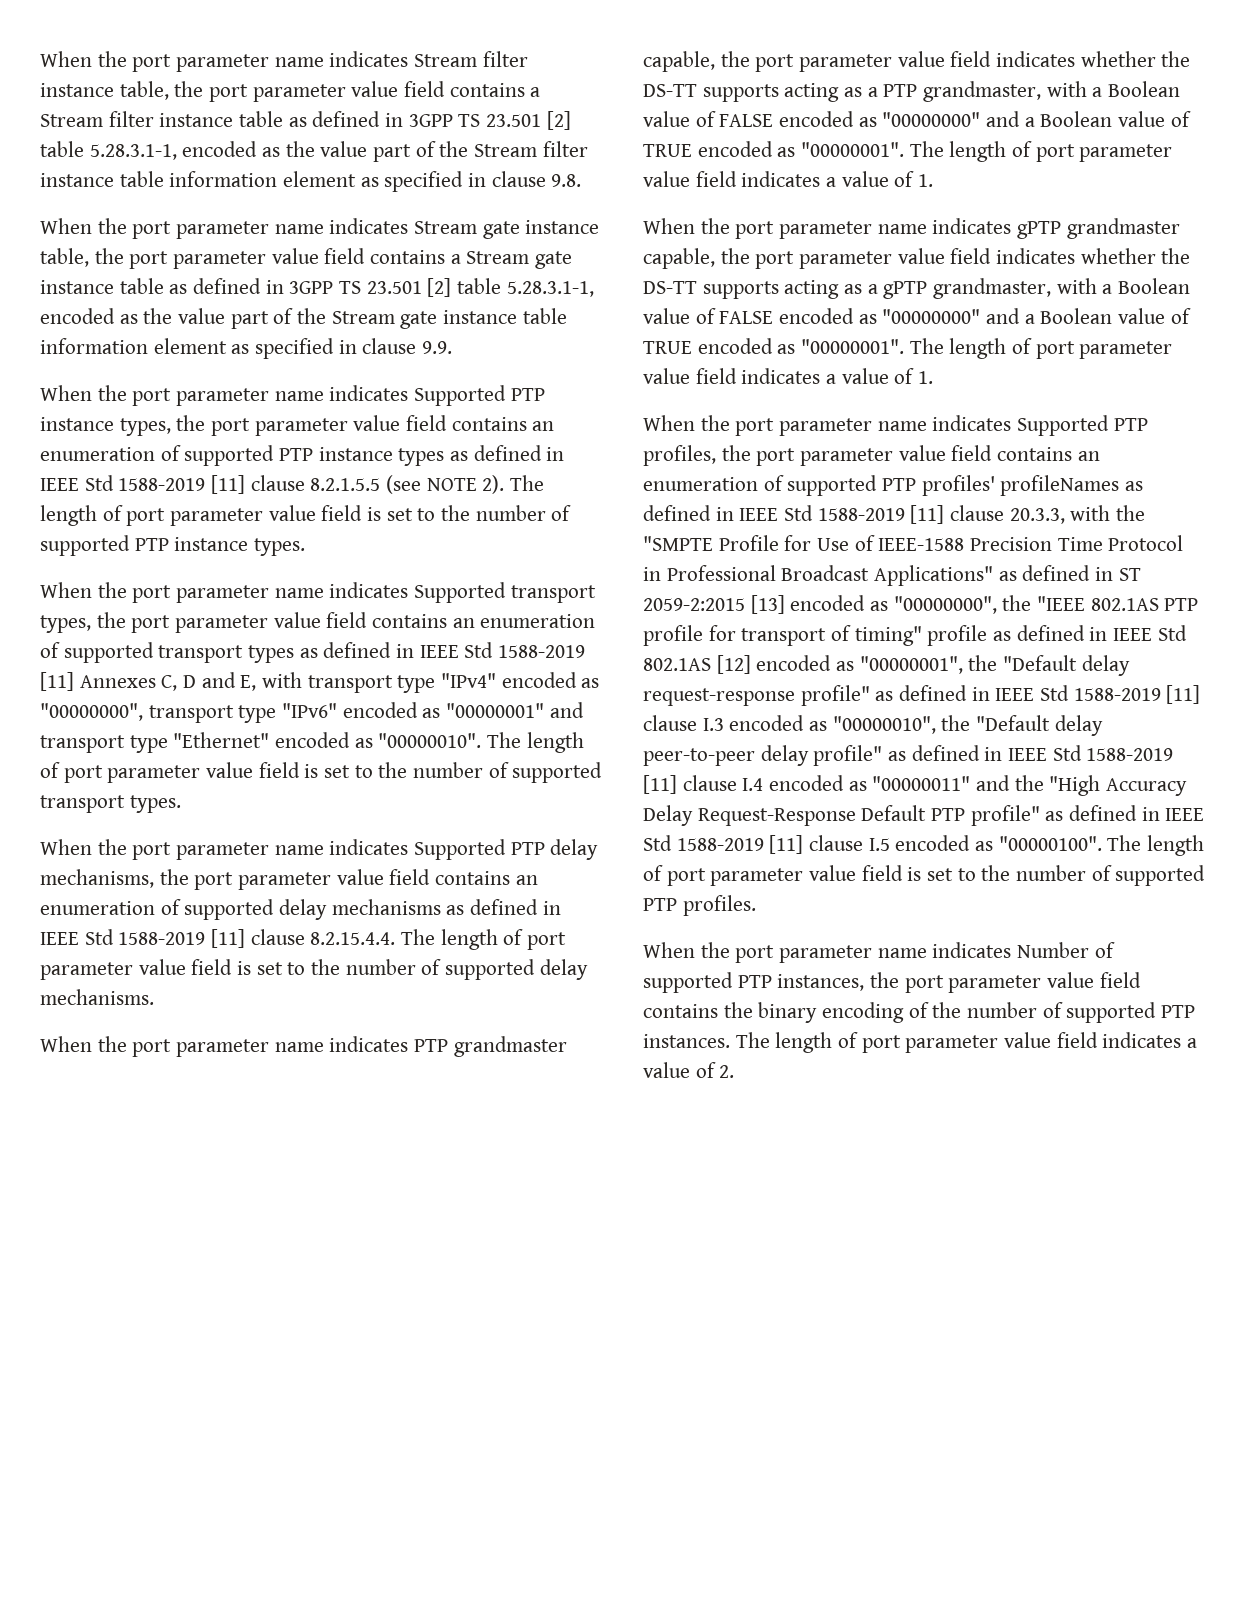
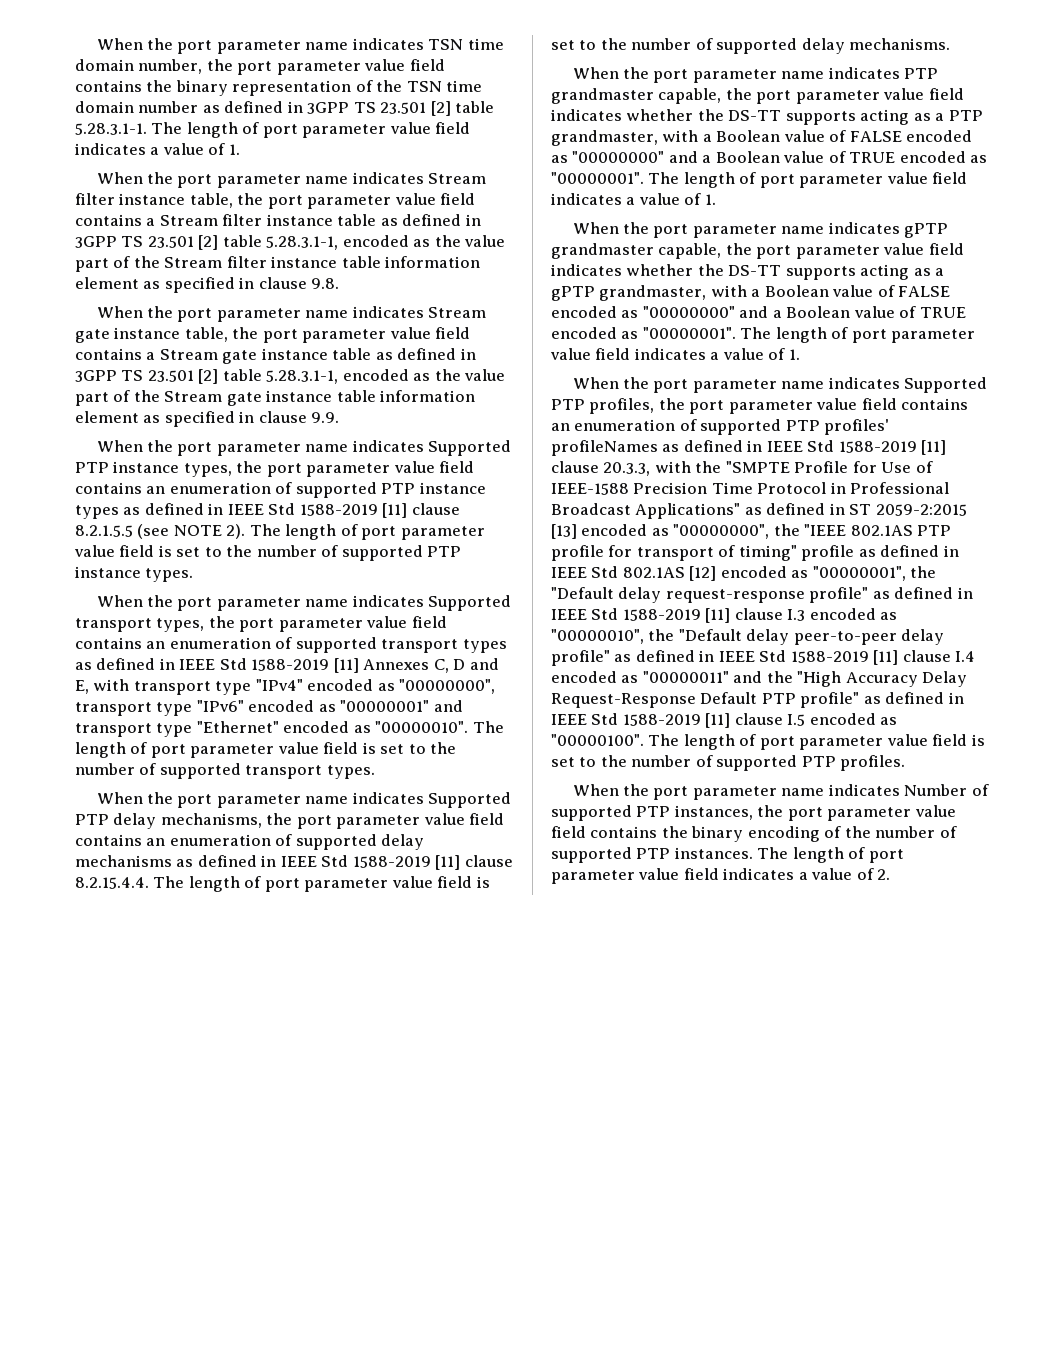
+ When the port parameter name indicates TSN time domain number, the port parameter value field contains the binary representation of the TSN time domain number as defined in 3GPP TS 23.501 [2] table 5.28.3.1-1. The length of port parameter value field indicates a value of 1.

